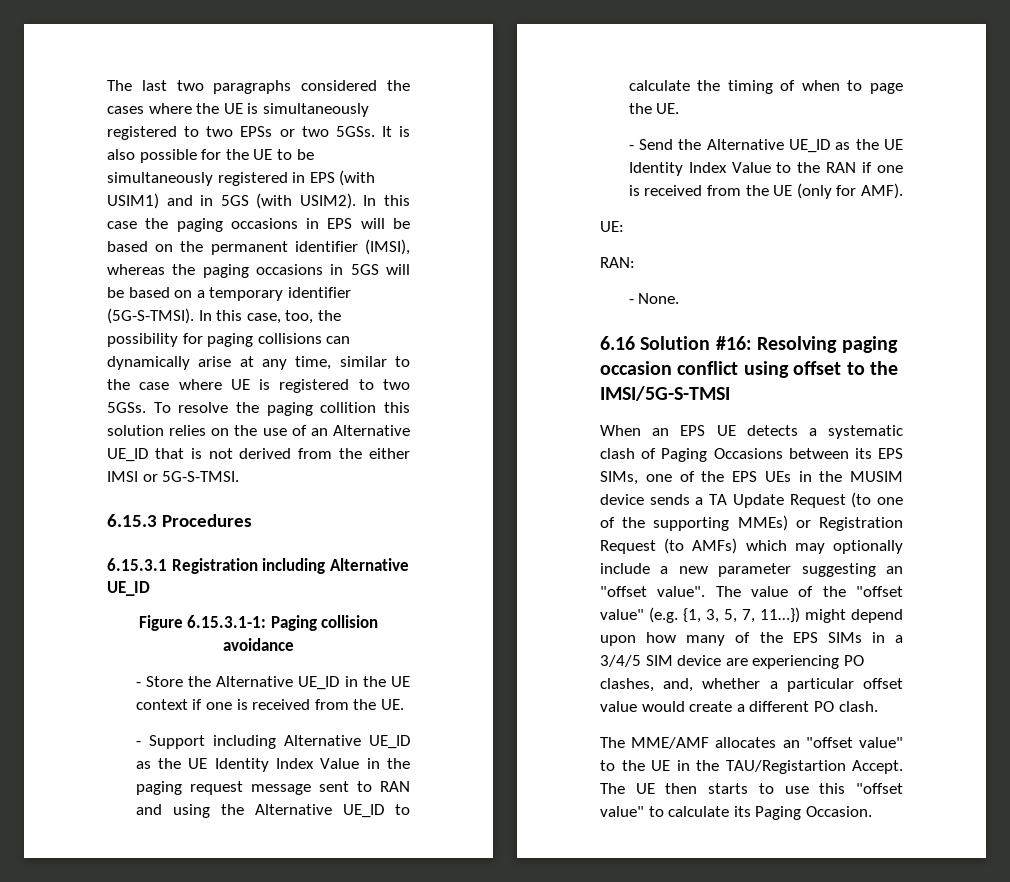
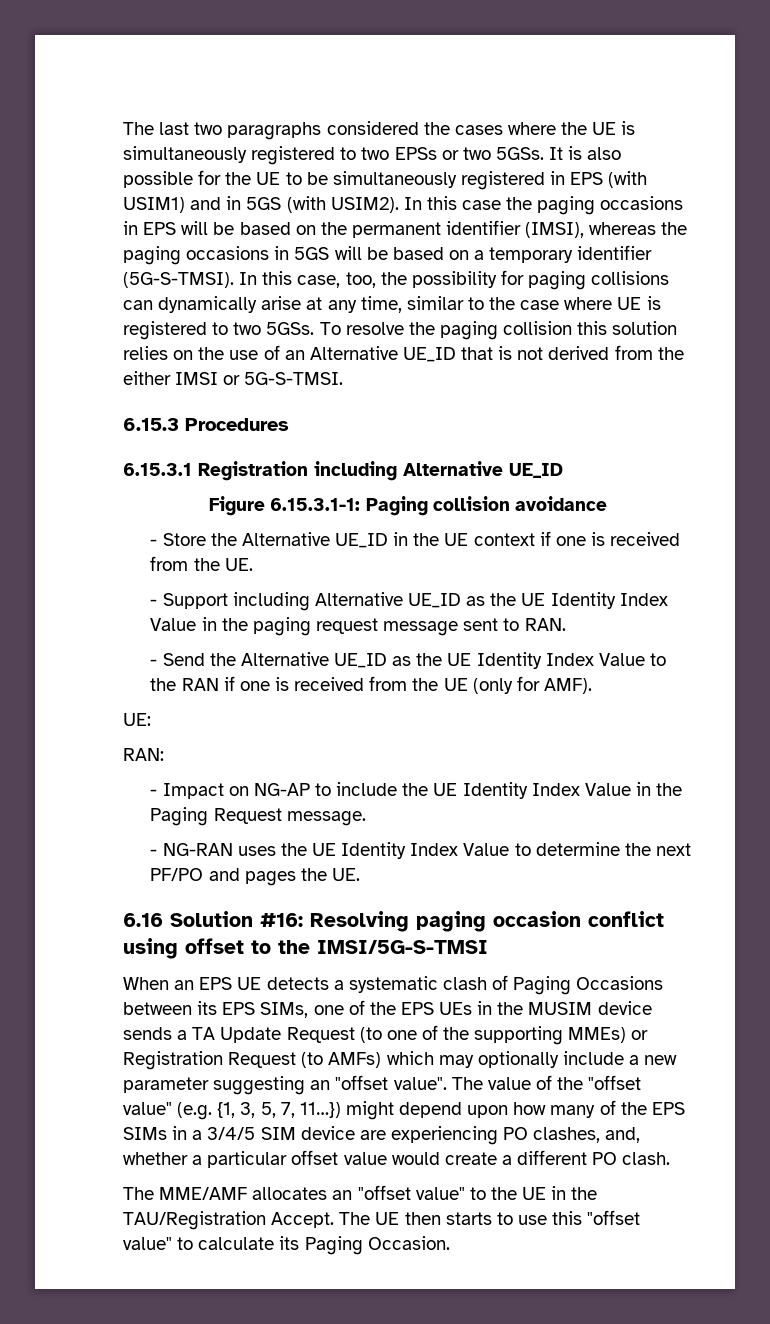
- To resolve the paging collition this solution relies on the use of an Alternative UE_ID that is not derived from the either IMSI or 5G-S-TMSI.
+ To resolve the paging collision this solution relies on the use of an Alternative UE_ID that is not derived from the either IMSI or 5G-S-TMSI.
- - Support including Alternative UE_ID as the UE Identity Index Value in the paging request message sent to RAN and using the Alternative UE_ID to calculate the timing of when to page the UE.
+ - Support including Alternative UE_ID as the UE Identity Index Value in the paging request message sent to RAN.
- - None.
+ - Impact on NG-AP to include the UE Identity Index Value in the Paging Request message.
+ - NG-RAN uses the UE Identity Index Value to determine the next PF/PO and pages the UE.
- The MME/AMF allocates an "offset value" to the UE in the TAU/Registartion Accept.
+ The MME/AMF allocates an "offset value" to the UE in the TAU/Registration Accept.

